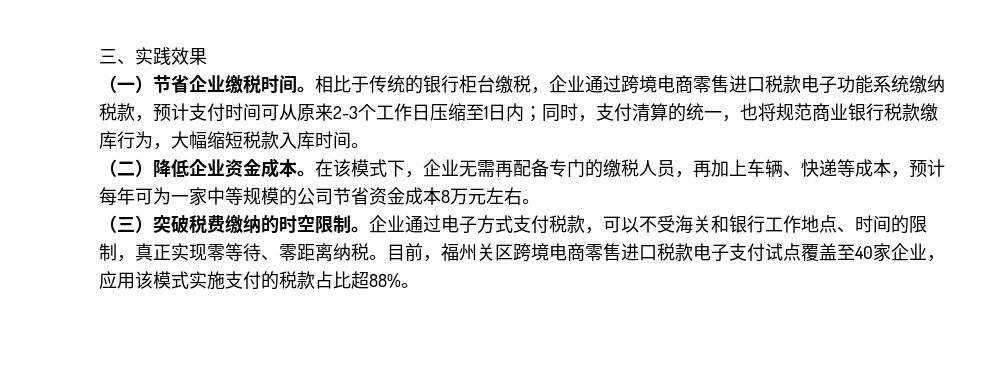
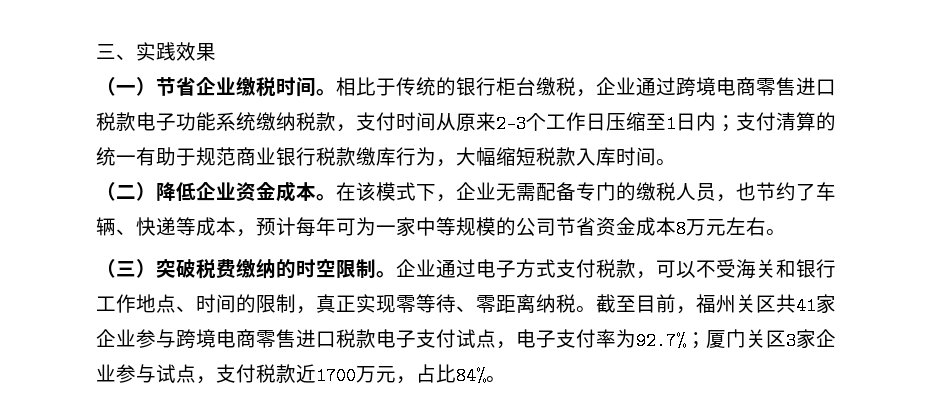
- 相比于传统的银行柜台缴税，企业通过跨境电商零售进口税款电子功能系统缴纳税款，预计支付时间可从原来2-3个工作日压缩至1日内；同时，支付清算的统一，也将规范商业银行税款缴库行为，大幅缩短税款入库时间。
+ 相比于传统的银行柜台缴税，企业通过跨境电商零售进口税款电子功能系统缴纳税款，支付时间从原来2-3个工作日压缩至1日内；支付清算的统一有助于规范商业银行税款缴库行为，大幅缩短税款入库时间。
- 在该模式下，企业无需再配备专门的缴税人员，再加上车辆、快递等成本，预计每年可为一家中等规模的公司节省资金成本8万元左右。
+ 在该模式下，企业无需配备专门的缴税人员，也节约了车辆、快递等成本，预计每年可为一家中等规模的公司节省资金成本8万元左右。
- 目前，福州关区跨境电商零售进口税款电子支付试点覆盖至40家企业，应用该模式实施支付的税款占比超88%。
+ 截至目前，福州关区共41家企业参与跨境电商零售进口税款电子支付试点，电子支付率为92.7%；厦门关区3家企业参与试点，支付税款近1700万元，占比84%。

